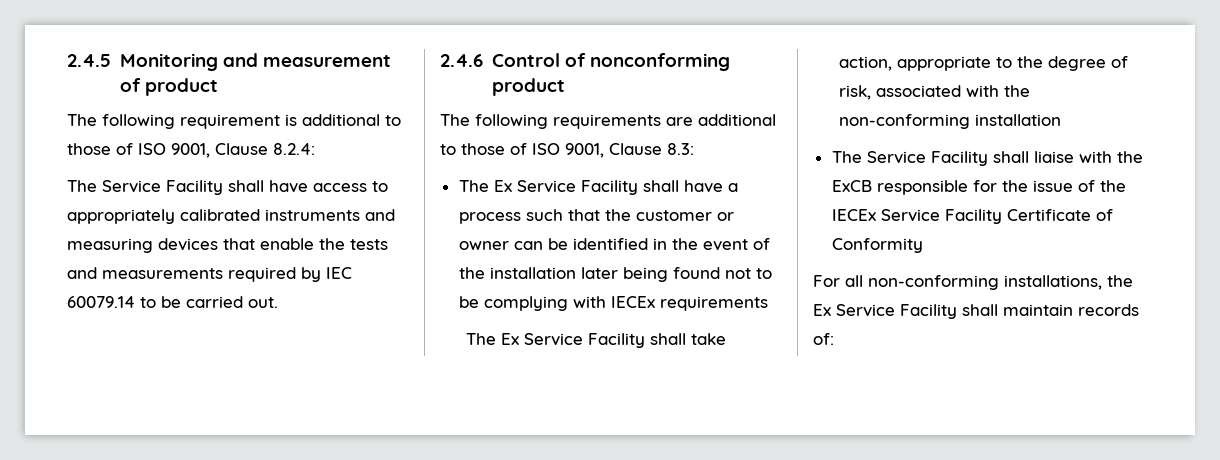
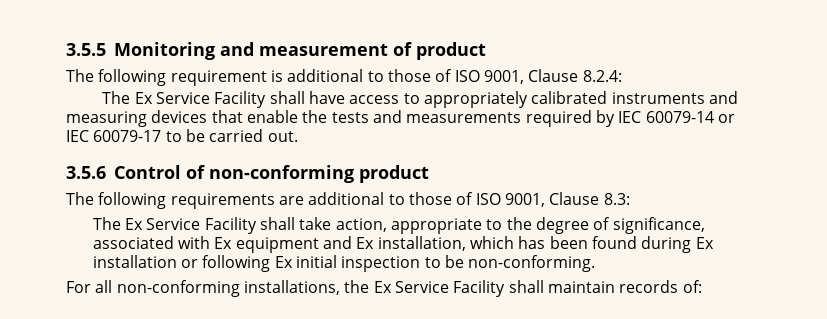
- 2.4.5 Monitoring and measurement of product
+ 3.5.5 Monitoring and measurement of product
- The Service Facility shall have access to appropriately calibrated instruments and measuring devices that enable the tests and measurements required by IEC 60079.14 to be carried out.
+ The Ex Service Facility shall have access to appropriately calibrated instruments and measuring devices that enable the tests and measurements required by IEC 60079-14 or IEC 60079-17 to be carried out.
- 2.4.6 Control of nonconforming product
+ 3.5.6 Control of non-conforming product
- The Ex Service Facility shall have a process such that the customer or owner can be identified in the event of the installation later being found not to be complying with IECEx requirements
- The Ex Service Facility shall take action, appropriate to the degree of risk, associated with the non-conforming installation
- The Service Facility shall liaise with the ExCB responsible for the issue of the IECEx Service Facility Certificate of Conformity
+ The Ex Service Facility shall take action, appropriate to the degree of significance, associated with Ex equipment and Ex installation, which has been found during Ex installation or following Ex initial inspection to be non-conforming.

